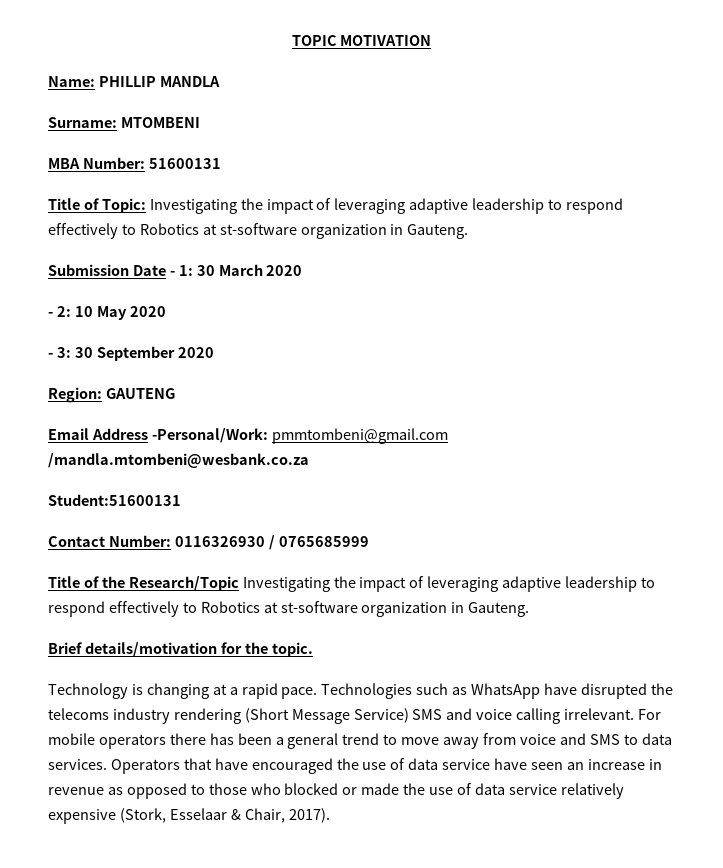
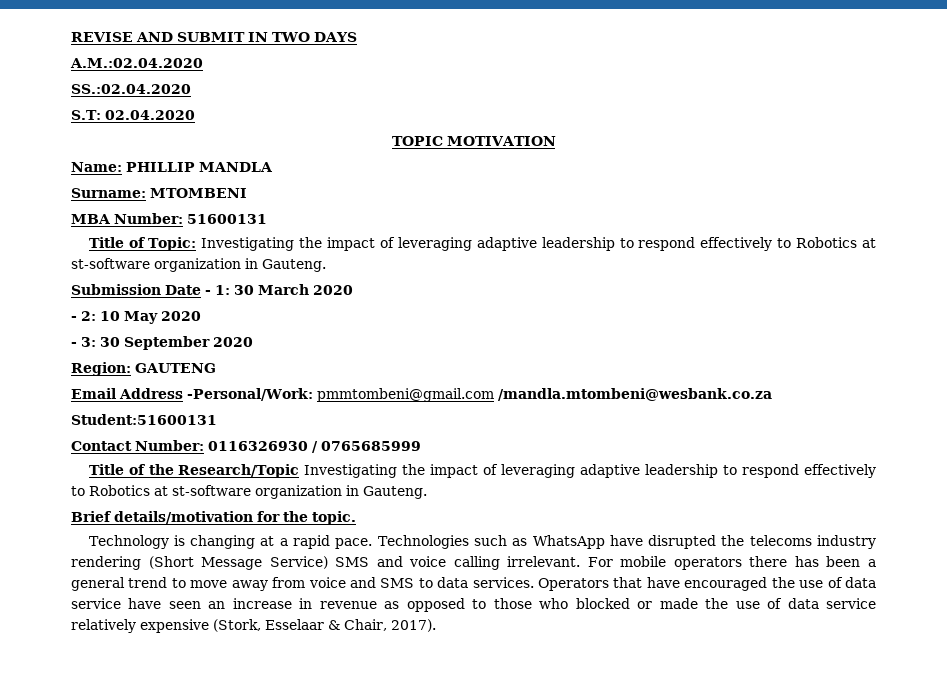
+ REVISE AND SUBMIT IN TWO DAYS
+ A.M.:02.04.2020
+ SS.:02.04.2020
+ S.T: 02.04.2020

